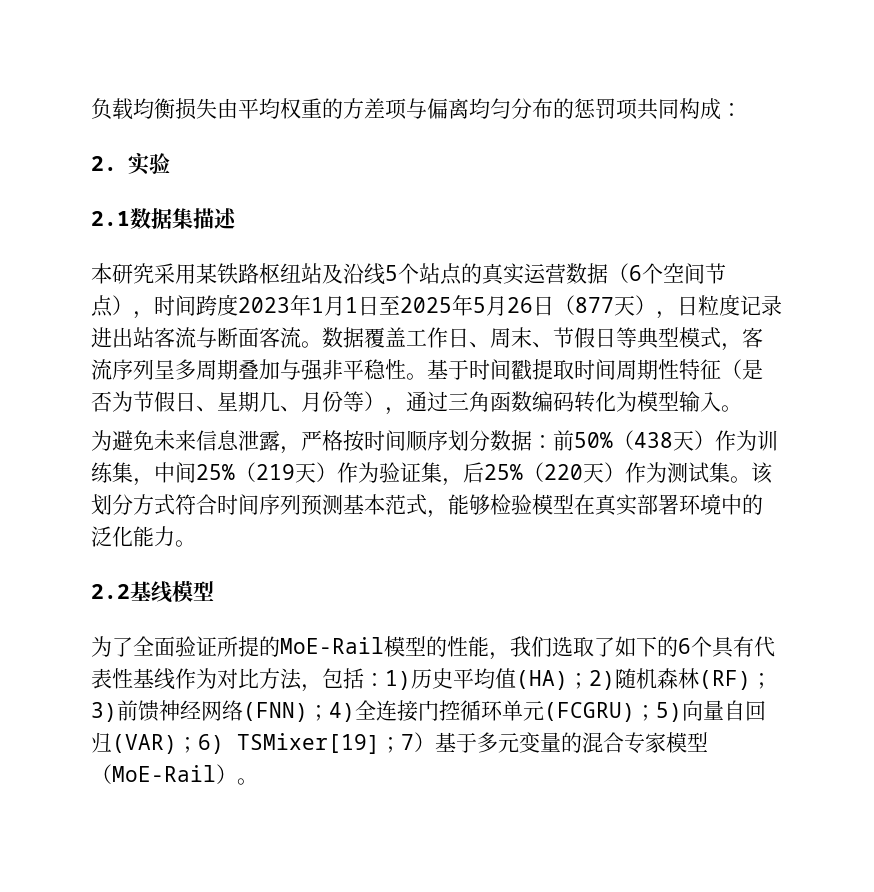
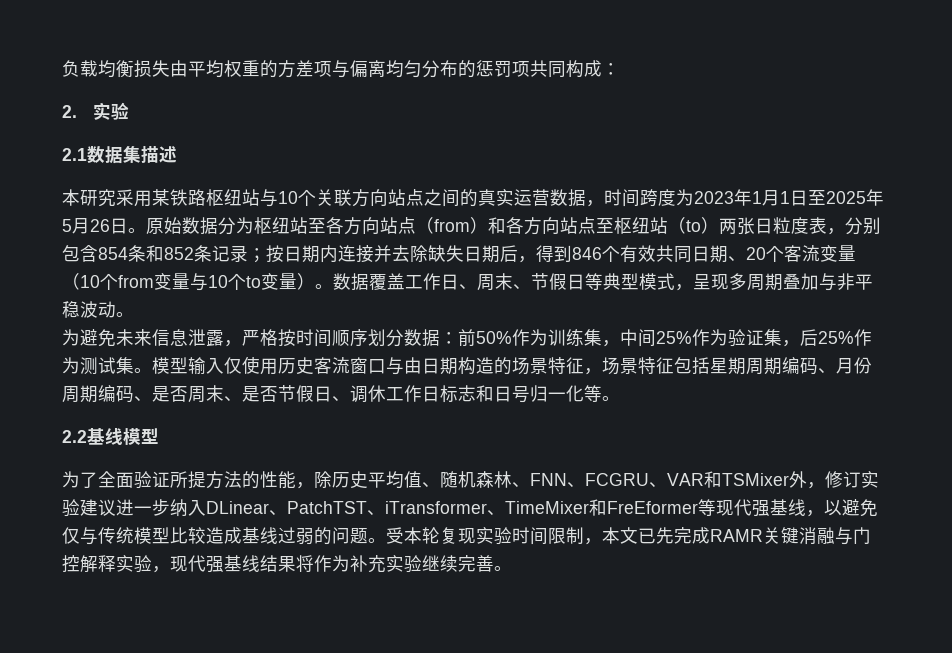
- 本研究采用某铁路枢纽站及沿线5个站点的真实运营数据（6个空间节点），时间跨度2023年1月1日至2025年5月26日（877天），日粒度记录进出站客流与断面客流。
+ 本研究采用某铁路枢纽站与10个关联方向站点之间的真实运营数据，时间跨度为2023年1月1日至2025年5月26日。原始数据分为枢纽站至各方向站点（from）和各方向站点至枢纽站（to）两张日粒度表，分别包含854条和852条记录；按日期内连接并去除缺失日期后，得到846个有效共同日期、20个客流变量（10个from变量与10个to变量）。
- 数据覆盖工作日、周末、节假日等典型模式，客流序列呈多周期叠加与强非平稳性。基于时间戳提取时间周期性特征（是否为节假日、星期几、月份等），通过三角函数编码转化为模型输入。
+ 数据覆盖工作日、周末、节假日等典型模式，呈现多周期叠加与非平稳波动。
- 为避免未来信息泄露，严格按时间顺序划分数据：前50%（438天）作为训练集，中间25%（219天）作为验证集，后25%（220天）作为测试集。
+ 为避免未来信息泄露，严格按时间顺序划分数据：前50%作为训练集，中间25%作为验证集，后25%作为测试集。
- 该划分方式符合时间序列预测基本范式，能够检验模型在真实部署环境中的泛化能力。
+ 模型输入仅使用历史客流窗口与由日期构造的场景特征，场景特征包括星期周期编码、月份周期编码、是否周末、是否节假日、调休工作日标志和日号归一化等。
- 为了全面验证所提的MoE-Rail模型的性能，我们选取了如下的6个具有代表性基线作为对比方法，包括：1)历史平均值(HA)；2)随机森林(RF)；3)前馈神经网络(FNN)；4)全连接门控循环单元(FCGRU)；5)向量自回归(VAR)；6) TSMixer[19]；7）基于多元变量的混合专家模型（MoE-Rail）。
+ 为了全面验证所提方法的性能，除历史平均值、随机森林、FNN、FCGRU、VAR和TSMixer外，修订实验建议进一步纳入DLinear、PatchTST、iTransformer、TimeMixer和FreEformer等现代强基线，以避免仅与传统模型比较造成基线过弱的问题。受本轮复现实验时间限制，本文已先完成RAMR关键消融与门控解释实验，现代强基线结果将作为补充实验继续完善。

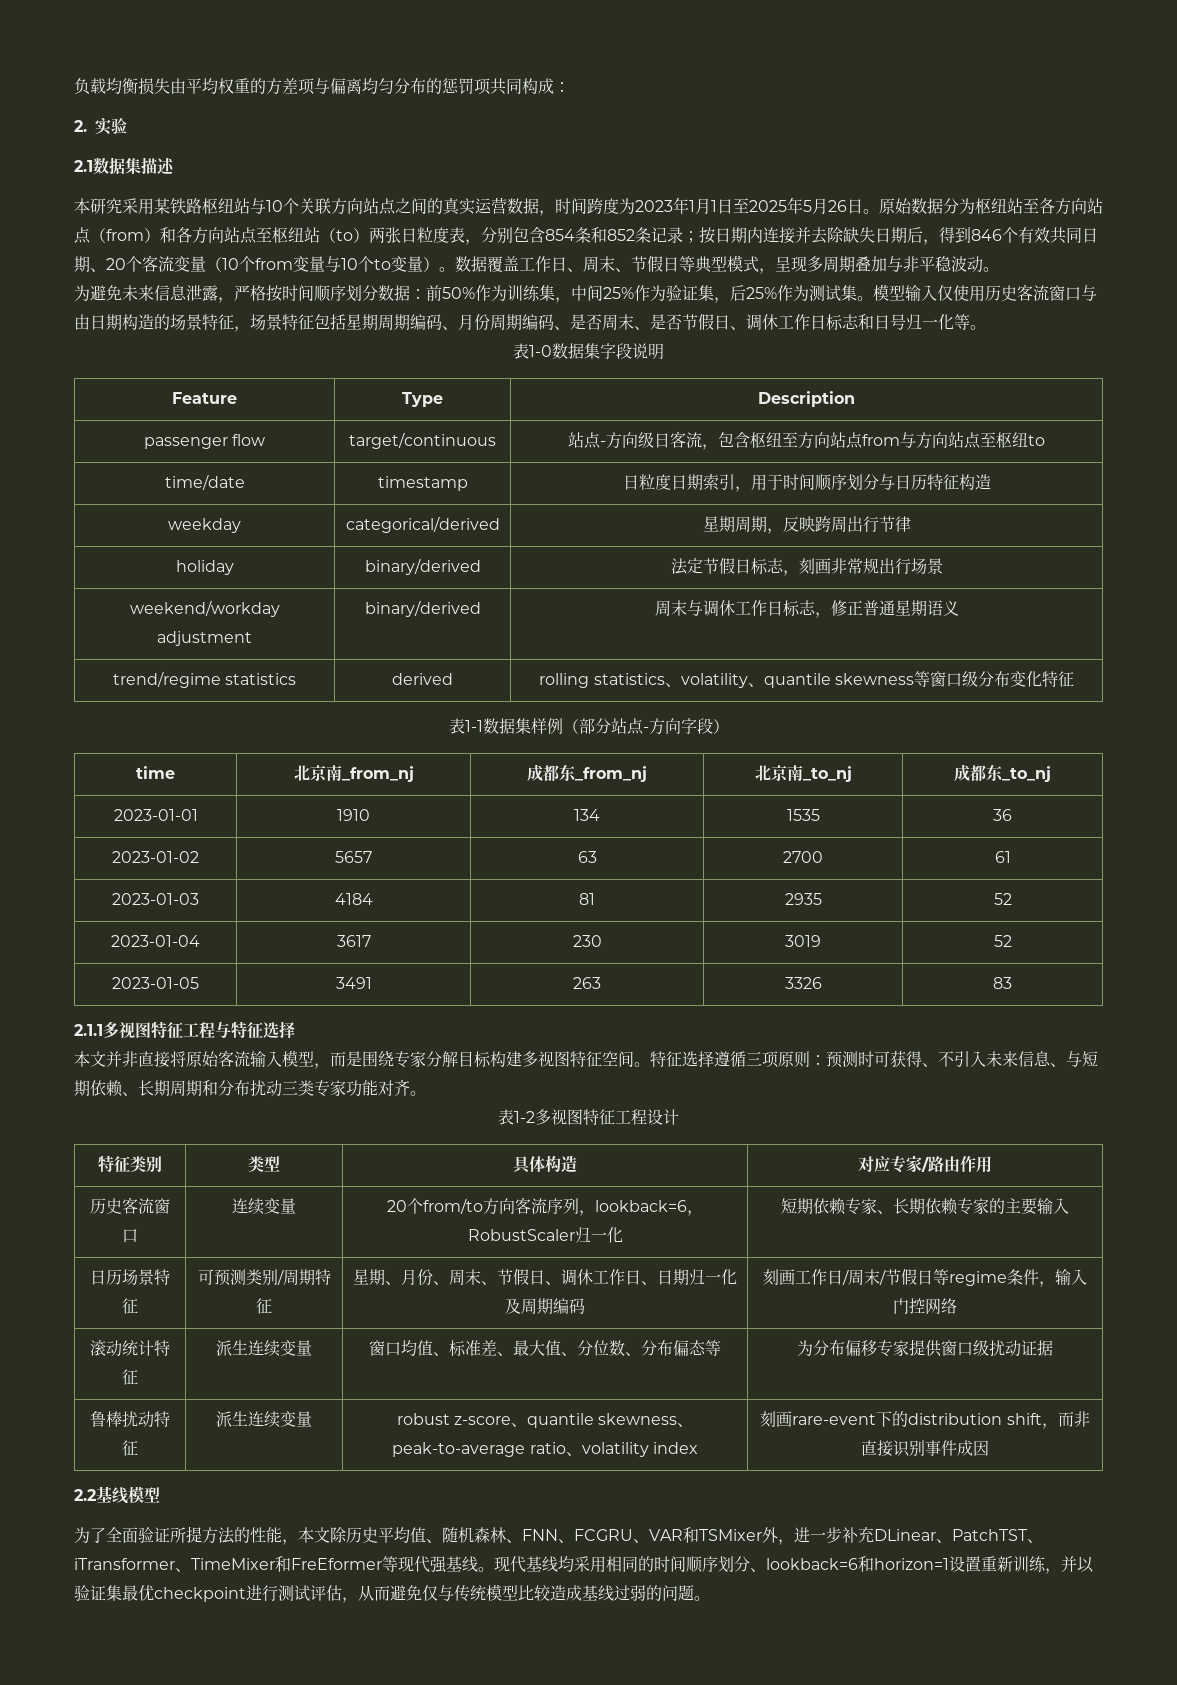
+ 表1-0数据集字段说明
+ Feature | Type | Description
+ passenger flow | target/continuous | 站点-方向级日客流，包含枢纽至方向站点from与方向站点至枢纽to
+ time/date | timestamp | 日粒度日期索引，用于时间顺序划分与日历特征构造
+ weekday | categorical/derived | 星期周期，反映跨周出行节律
+ holiday | binary/derived | 法定节假日标志，刻画非常规出行场景
+ weekend/workday adjustment | binary/derived | 周末与调休工作日标志，修正普通星期语义
+ trend/regime statistics | derived | rolling statistics、volatility、quantile skewness等窗口级分布变化特征
+ 表1-1数据集样例（部分站点-方向字段）
+ time | 北京南_from_nj | 成都东_from_nj | 北京南_to_nj | 成都东_to_nj
+ 2023-01-01 | 1910 | 134 | 1535 | 36
+ 2023-01-02 | 5657 | 63 | 2700 | 61
+ 2023-01-03 | 4184 | 81 | 2935 | 52
+ 2023-01-04 | 3617 | 230 | 3019 | 52
+ 2023-01-05 | 3491 | 263 | 3326 | 83
+ 2.1.1多视图特征工程与特征选择
+ 本文并非直接将原始客流输入模型，而是围绕专家分解目标构建多视图特征空间。特征选择遵循三项原则：预测时可获得、不引入未来信息、与短期依赖、长期周期和分布扰动三类专家功能对齐。
+ 表1-2多视图特征工程设计
+ 特征类别 | 类型 | 具体构造 | 对应专家/路由作用
+ 历史客流窗口 | 连续变量 | 20个from/to方向客流序列，lookback=6，RobustScaler归一化 | 短期依赖专家、长期依赖专家的主要输入
+ 日历场景特征 | 可预测类别/周期特征 | 星期、月份、周末、节假日、调休工作日、日期归一化及周期编码 | 刻画工作日/周末/节假日等regime条件，输入门控网络
+ 滚动统计特征 | 派生连续变量 | 窗口均值、标准差、最大值、分位数、分布偏态等 | 为分布偏移专家提供窗口级扰动证据
+ 鲁棒扰动特征 | 派生连续变量 | robust z-score、quantile skewness、peak-to-average ratio、volatility index | 刻画rare-event下的distribution shift，而非直接识别事件成因
- 为了全面验证所提方法的性能，除历史平均值、随机森林、FNN、FCGRU、VAR和TSMixer外，修订实验建议进一步纳入DLinear、PatchTST、iTransformer、TimeMixer和FreEformer等现代强基线，以避免仅与传统模型比较造成基线过弱的问题。受本轮复现实验时间限制，本文已先完成RAMR关键消融与门控解释实验，现代强基线结果将作为补充实验继续完善。
+ 为了全面验证所提方法的性能，本文除历史平均值、随机森林、FNN、FCGRU、VAR和TSMixer外，进一步补充DLinear、PatchTST、iTransformer、TimeMixer和FreEformer等现代强基线。现代基线均采用相同的时间顺序划分、lookback=6和horizon=1设置重新训练，并以验证集最优checkpoint进行测试评估，从而避免仅与传统模型比较造成基线过弱的问题。

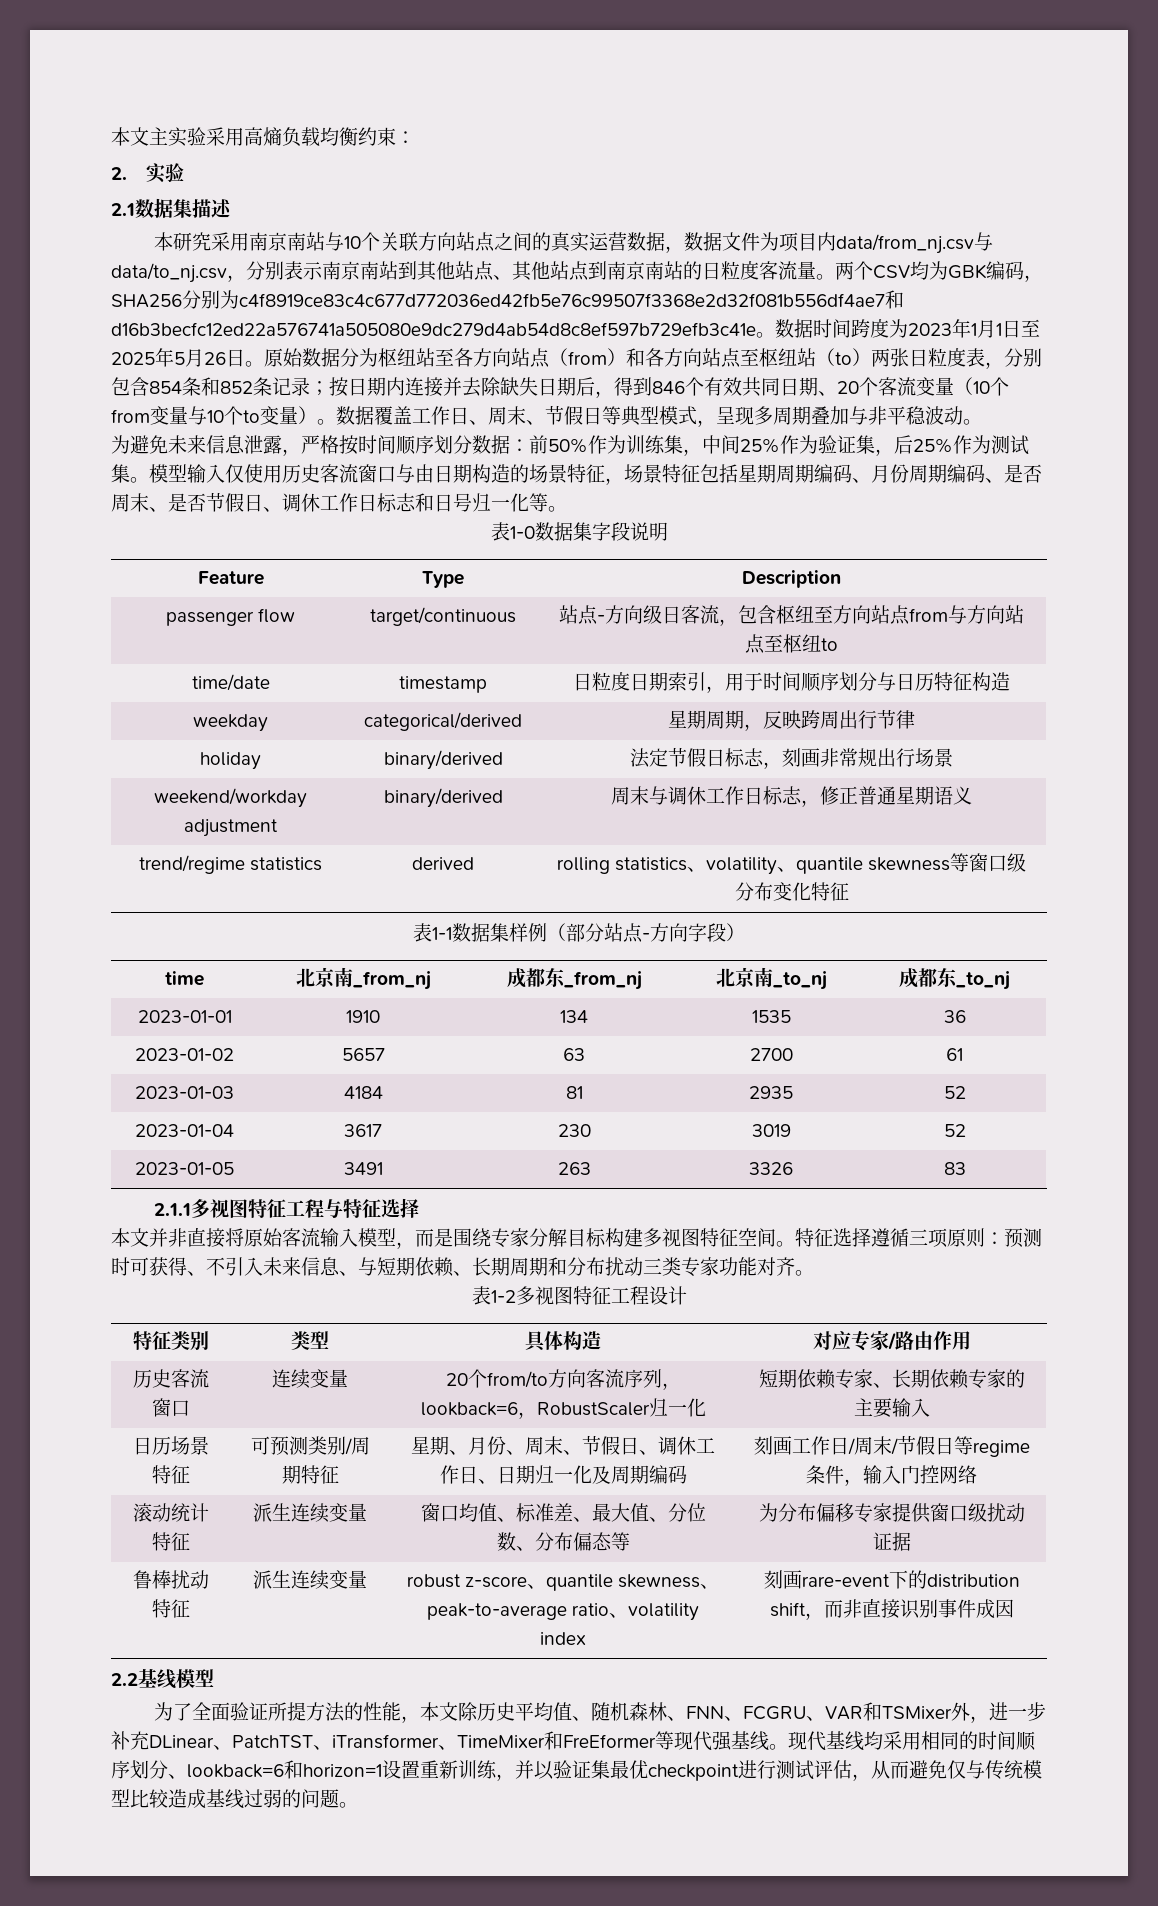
- 负载均衡损失由平均权重的方差项与偏离均匀分布的惩罚项共同构成：
+ 本文主实验采用高熵负载均衡约束：
- 本研究采用某铁路枢纽站与10个关联方向站点之间的真实运营数据，时间跨度为2023年1月1日至2025年5月26日。
+ 本研究采用南京南站与10个关联方向站点之间的真实运营数据，数据文件为项目内data/from_nj.csv与data/to_nj.csv，分别表示南京南站到其他站点、其他站点到南京南站的日粒度客流量。两个CSV均为GBK编码，SHA256分别为c4f8919ce83c4c677d772036ed42fb5e76c99507f3368e2d32f081b556df4ae7和d16b3becfc12ed22a576741a505080e9dc279d4ab54d8c8ef597b729efb3c41e。数据时间跨度为2023年1月1日至2025年5月26日。

